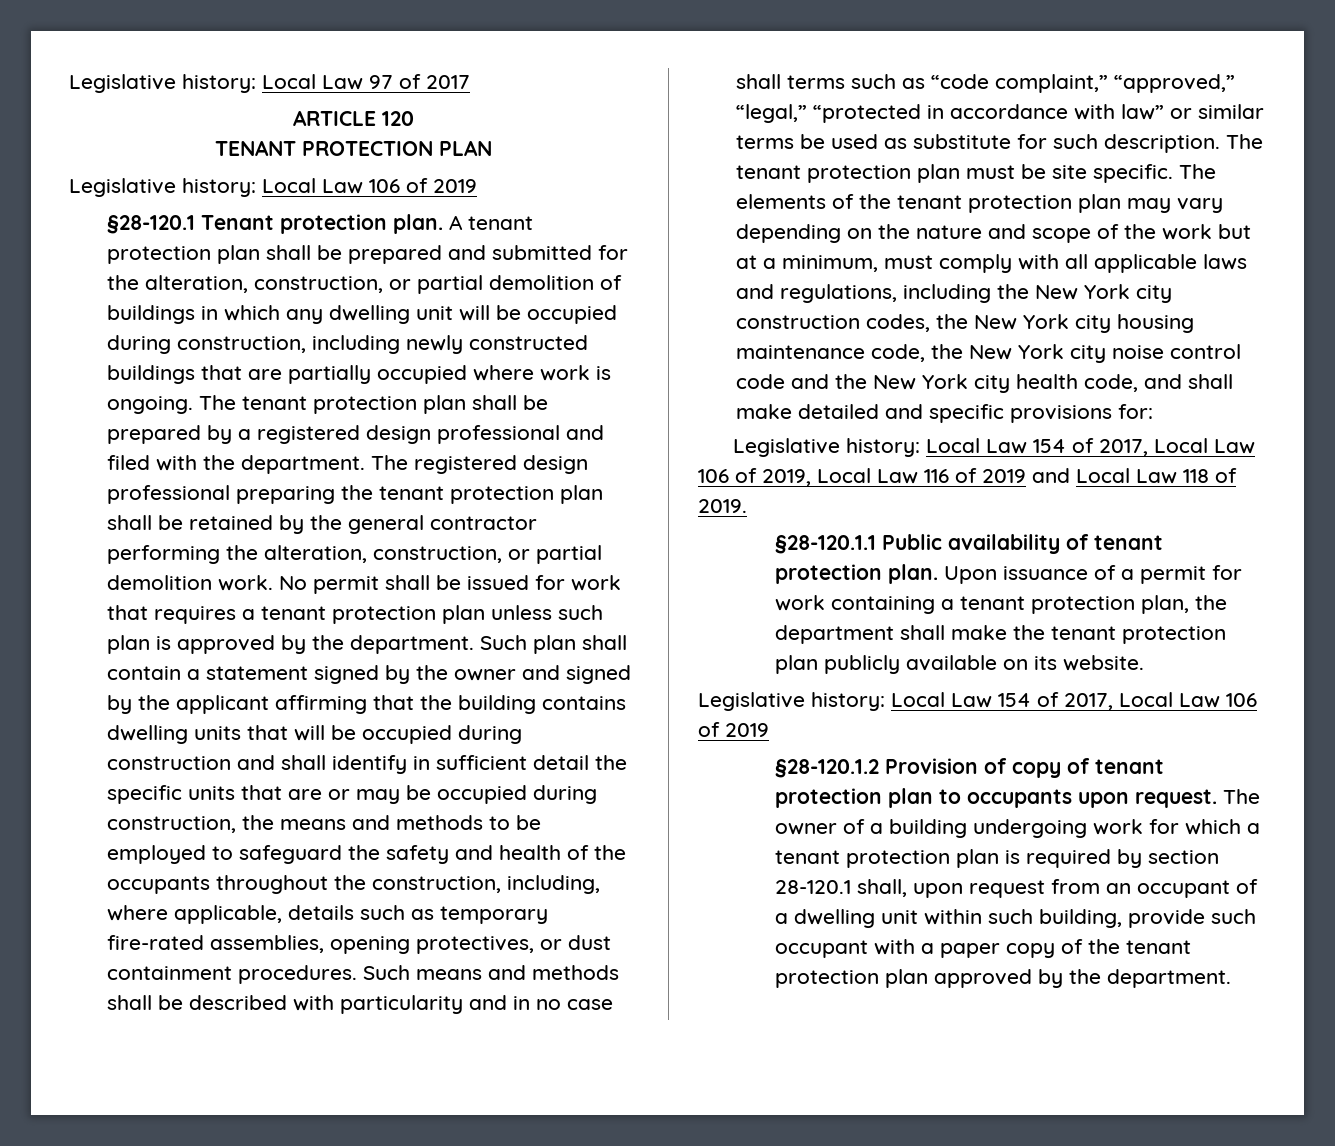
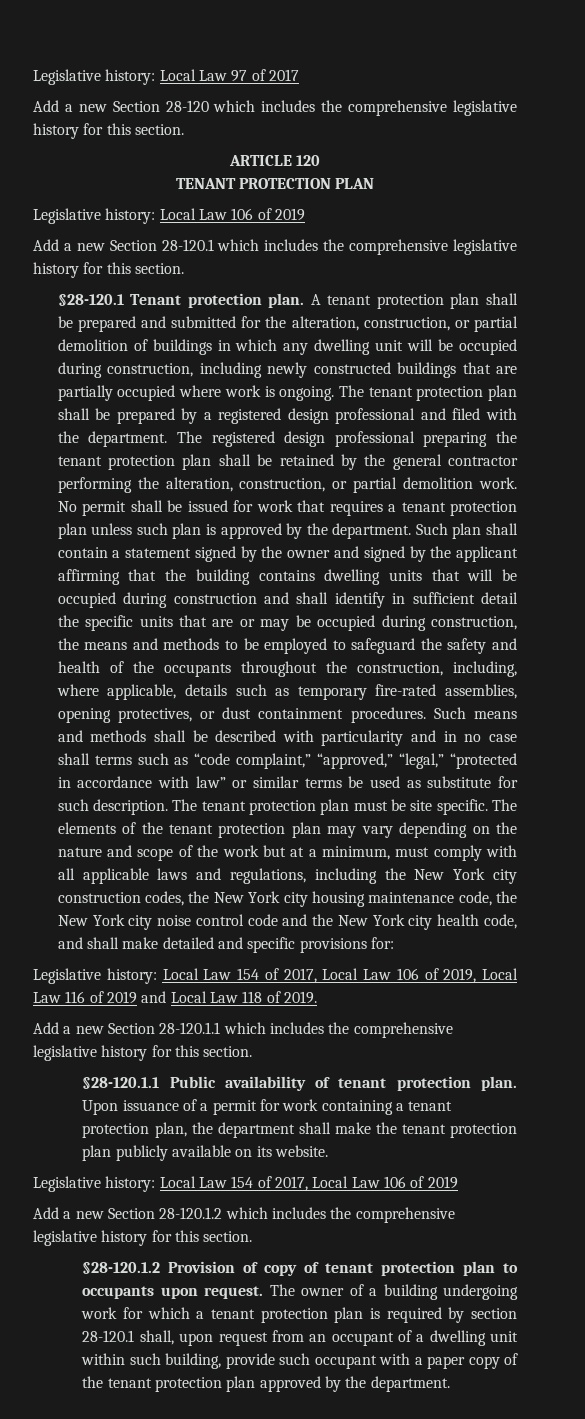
+ Add a new Section 28-120 which includes the comprehensive legislative history for this section.
+ Add a new Section 28-120.1 which includes the comprehensive legislative history for this section.
+ Add a new Section 28-120.1.1 which includes the comprehensive legislative history for this section.
+ Add a new Section 28-120.1.2 which includes the comprehensive legislative history for this section.

